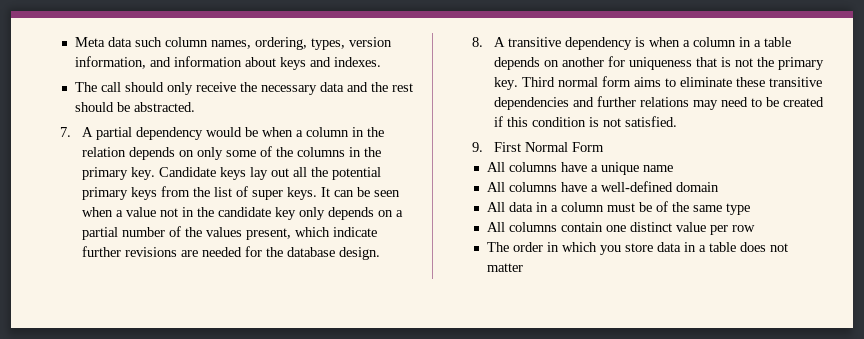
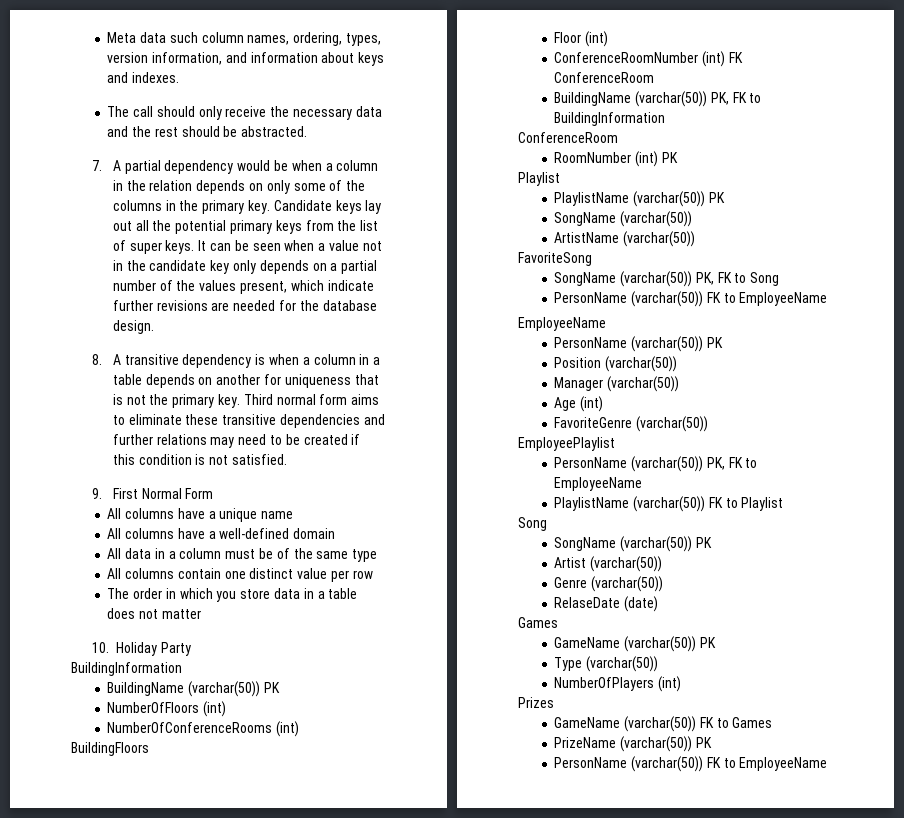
+ 10. Holiday Party
+ BuildingInformation
+ BuildingName (varchar(50)) PK
+ NumberOfFloors (int)
+ NumberOfConferenceRooms (int)
+ BuildingFloors
+ Floor (int)
+ ConferenceRoomNumber (int) FK ConferenceRoom
+ BuildingName (varchar(50)) PK, FK to BuildingInformation
+ ConferenceRoom
+ RoomNumber (int) PK
+ Playlist
+ PlaylistName (varchar(50)) PK
+ SongName (varchar(50))
+ ArtistName (varchar(50))
+ FavoriteSong
+ SongName (varchar(50)) PK, FK to Song
+ PersonName (varchar(50)) FK to EmployeeName
+ EmployeeName
+ PersonName (varchar(50)) PK
+ Position (varchar(50))
+ Manager (varchar(50))
+ Age (int)
+ FavoriteGenre (varchar(50))
+ EmployeePlaylist
+ PersonName (varchar(50)) PK, FK to EmployeeName
+ PlaylistName (varchar(50)) FK to Playlist
+ Song
+ SongName (varchar(50)) PK
+ Artist (varchar(50))
+ Genre (varchar(50))
+ RelaseDate (date)
+ Games
+ GameName (varchar(50)) PK
+ Type (varchar(50))
+ NumberOfPlayers (int)
+ Prizes
+ GameName (varchar(50)) FK to Games
+ PrizeName (varchar(50)) PK
+ PersonName (varchar(50)) FK to EmployeeName

